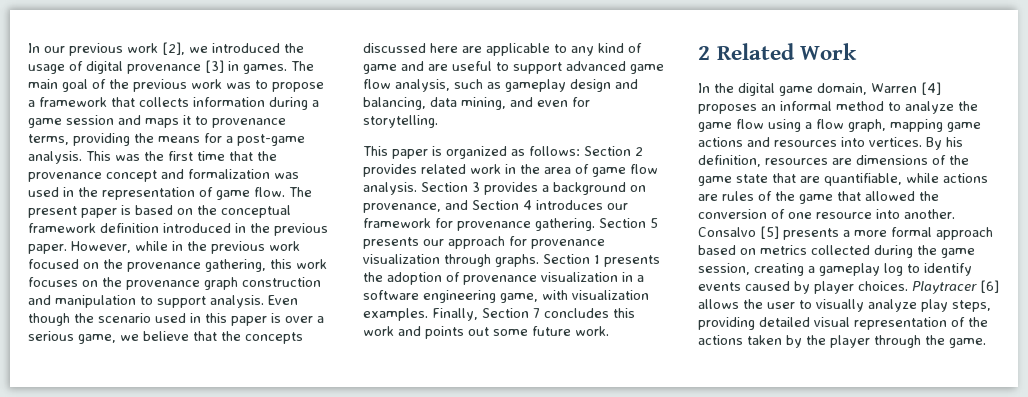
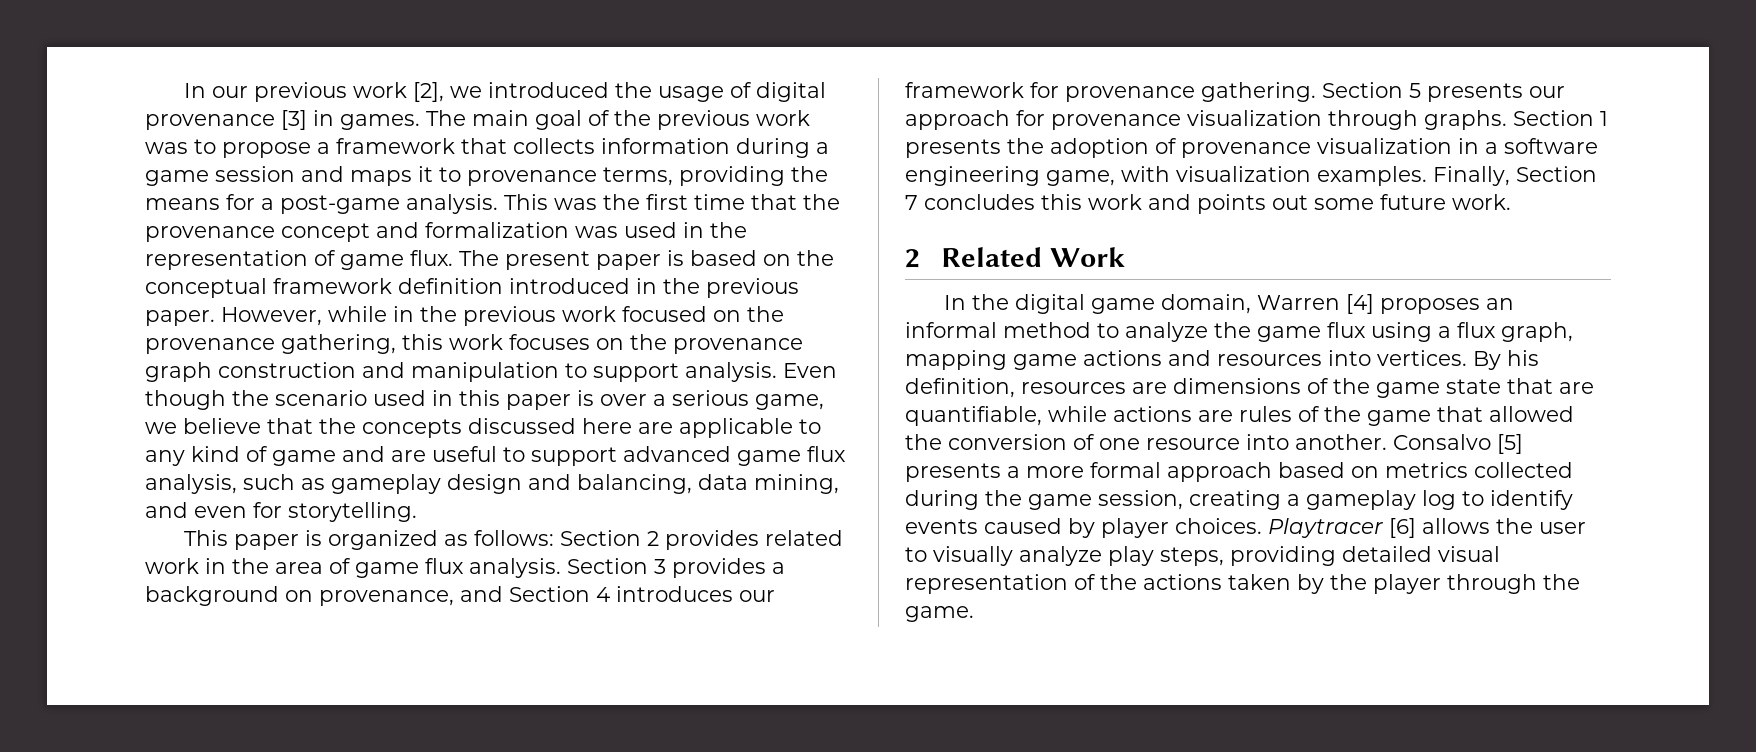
- This was the first time that the provenance concept and formalization was used in the representation of game flow.
+ This was the first time that the provenance concept and formalization was used in the representation of game flux.
- Even though the scenario used in this paper is over a serious game, we believe that the concepts discussed here are applicable to any kind of game and are useful to support advanced game flow analysis, such as gameplay design and balancing, data mining, and even for storytelling.
+ Even though the scenario used in this paper is over a serious game, we believe that the concepts discussed here are applicable to any kind of game and are useful to support advanced game flux analysis, such as gameplay design and balancing, data mining, and even for storytelling.
- This paper is organized as follows: Section 2 provides related work in the area of game flow analysis.
+ This paper is organized as follows: Section 2 provides related work in the area of game flux analysis.
- In the digital game domain, Warren [4] proposes an informal method to analyze the game flow using a flow graph, mapping game actions and resources into vertices.
+ In the digital game domain, Warren [4] proposes an informal method to analyze the game flux using a flux graph, mapping game actions and resources into vertices.

